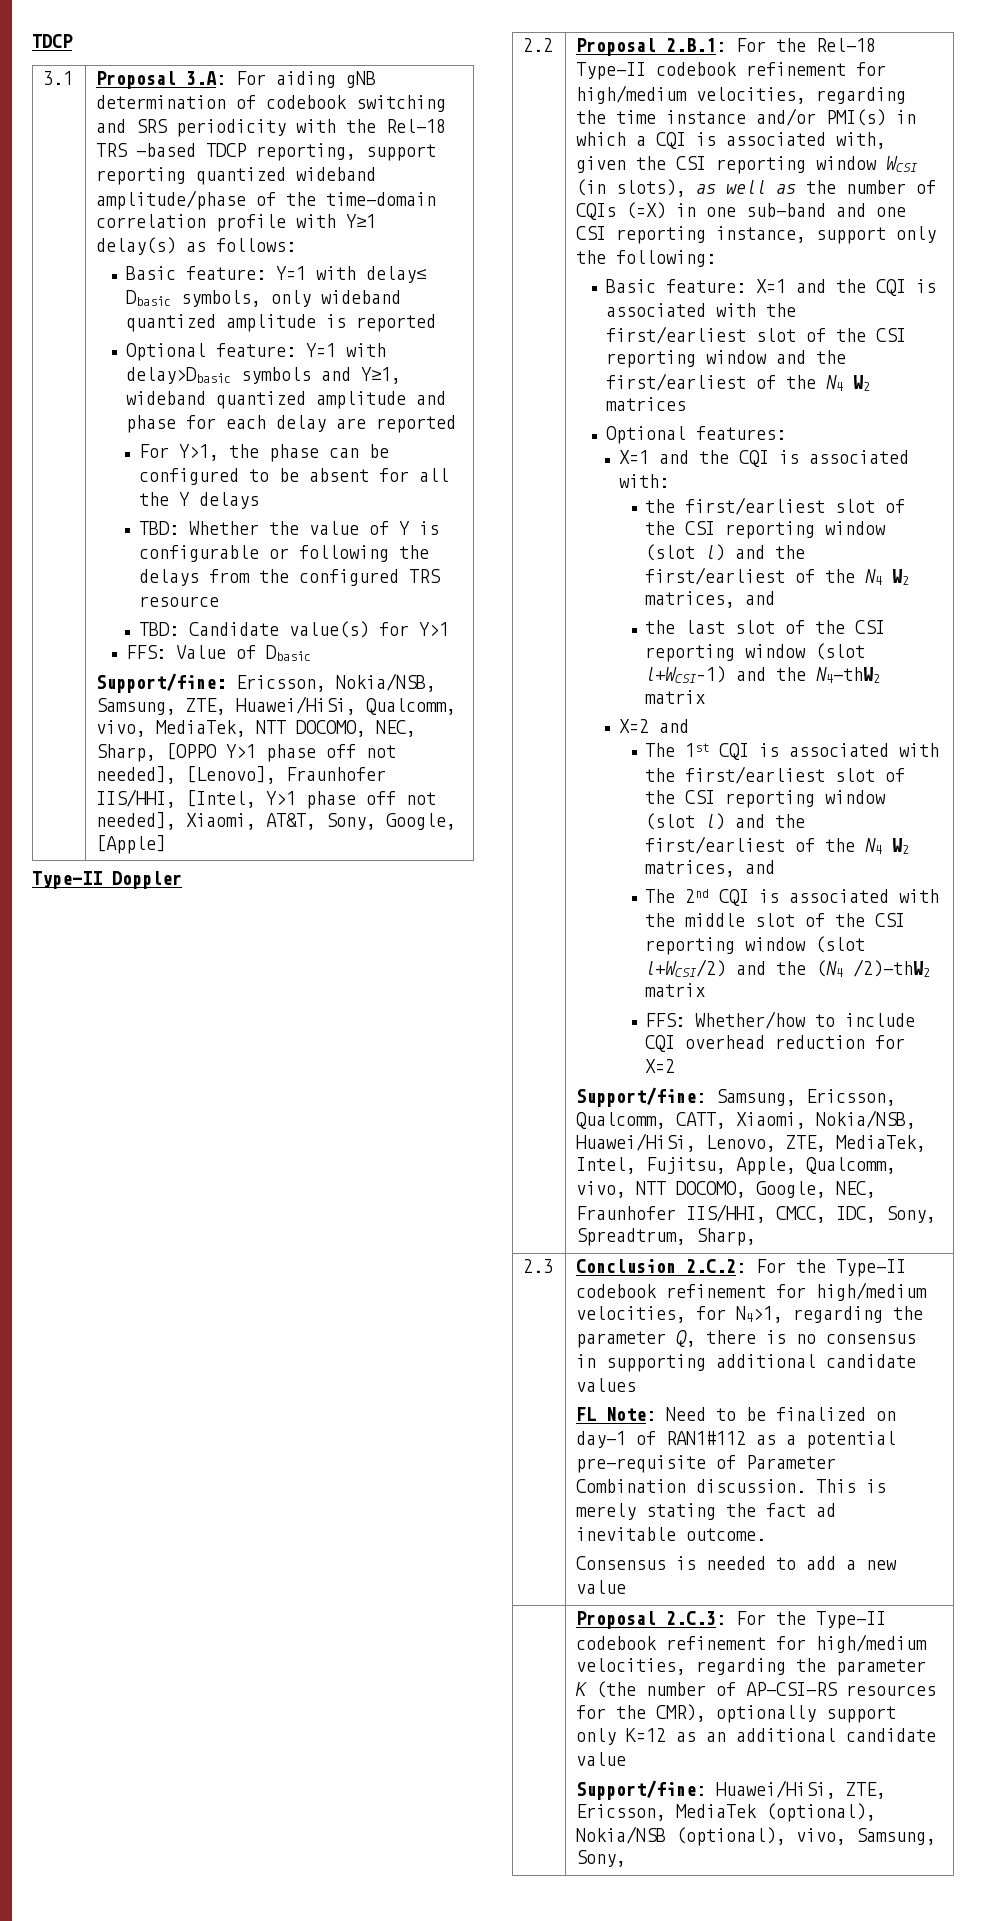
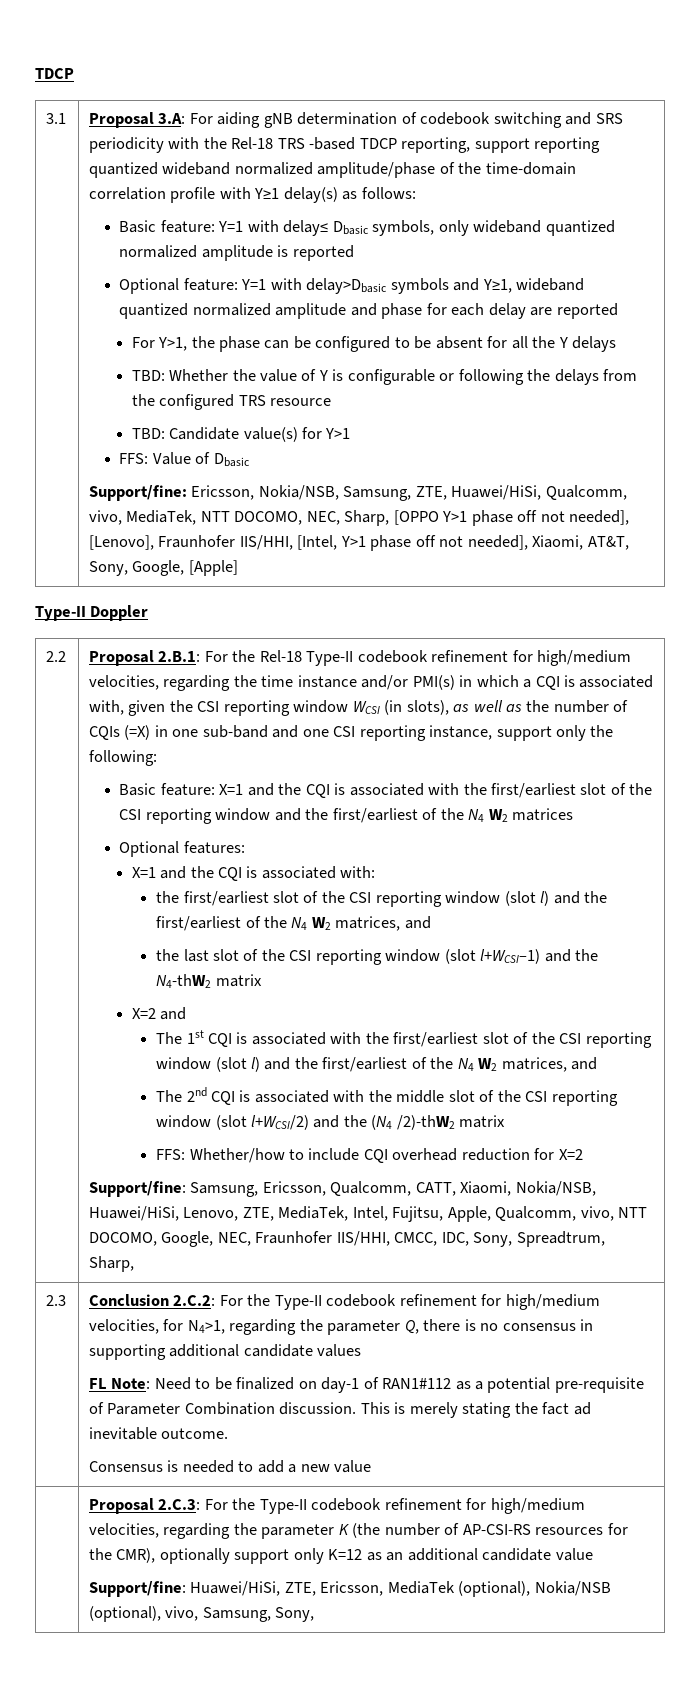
- Proposal 3.A: For aiding gNB determination of codebook switching and SRS periodicity with the Rel-18 TRS -based TDCP reporting, support reporting quantized wideband amplitude/phase of the time-domain correlation profile with Y≥1 delay(s) as follows:
+ Proposal 3.A: For aiding gNB determination of codebook switching and SRS periodicity with the Rel-18 TRS -based TDCP reporting, support reporting quantized wideband normalized amplitude/phase of the time-domain correlation profile with Y≥1 delay(s) as follows:
- Basic feature: Y=1 with delay≤ Dbasic symbols, only wideband quantized amplitude is reported
+ Basic feature: Y=1 with delay≤ Dbasic symbols, only wideband quantized normalized amplitude is reported
- Optional feature: Y=1 with delay>Dbasic symbols and Y≥1, wideband quantized amplitude and phase for each delay are reported
+ Optional feature: Y=1 with delay>Dbasic symbols and Y≥1, wideband quantized normalized amplitude and phase for each delay are reported

